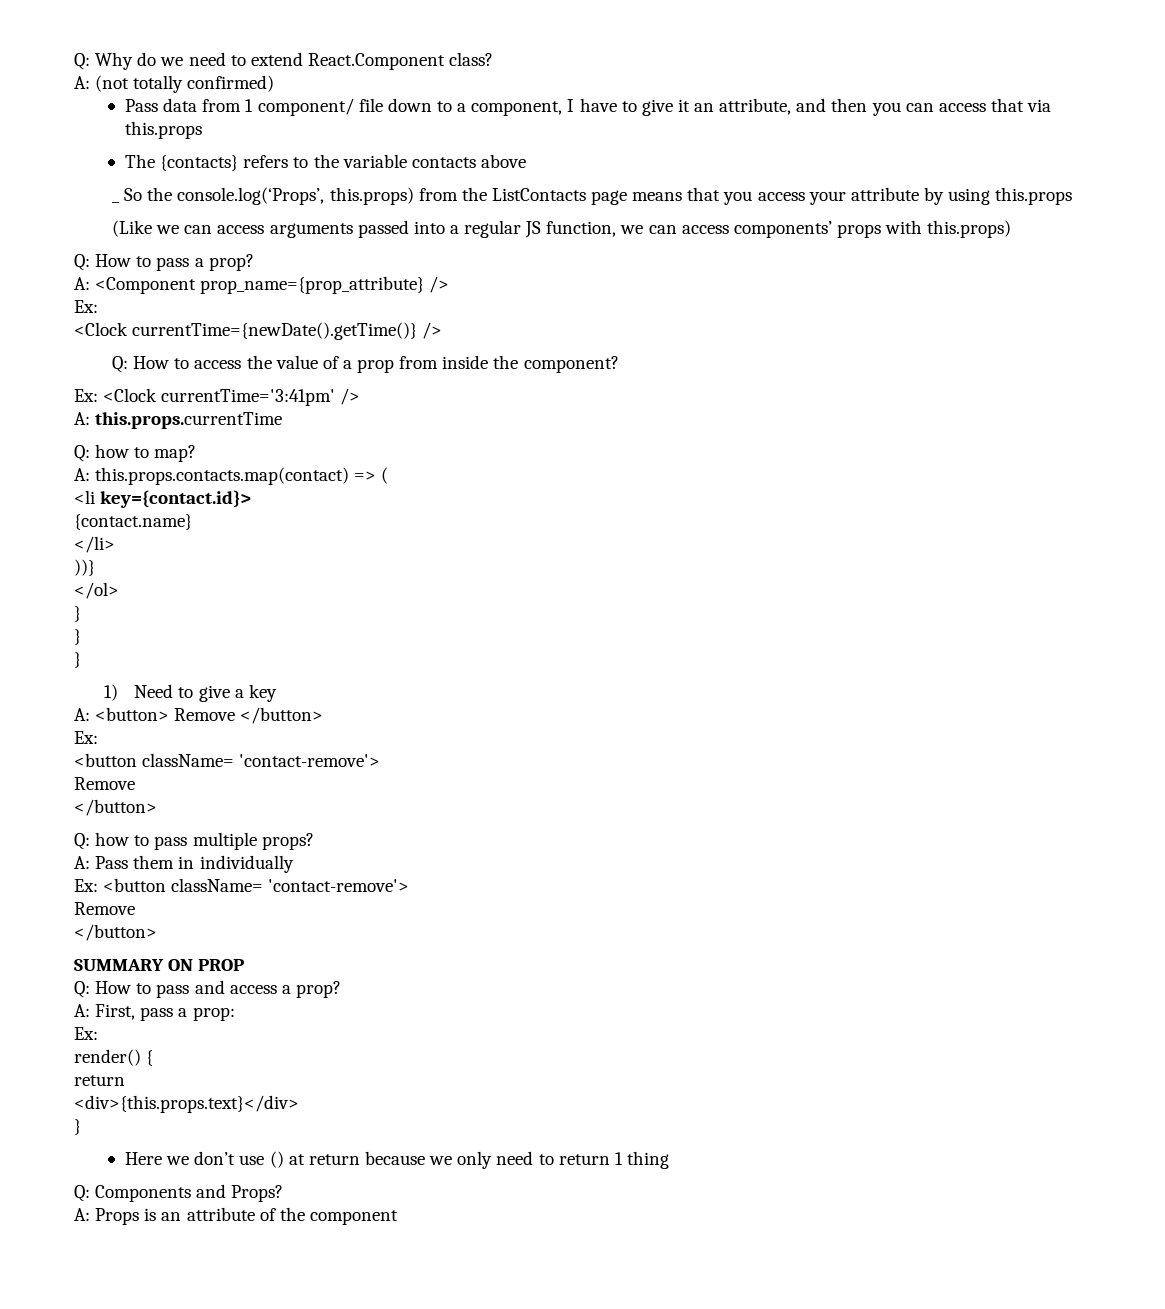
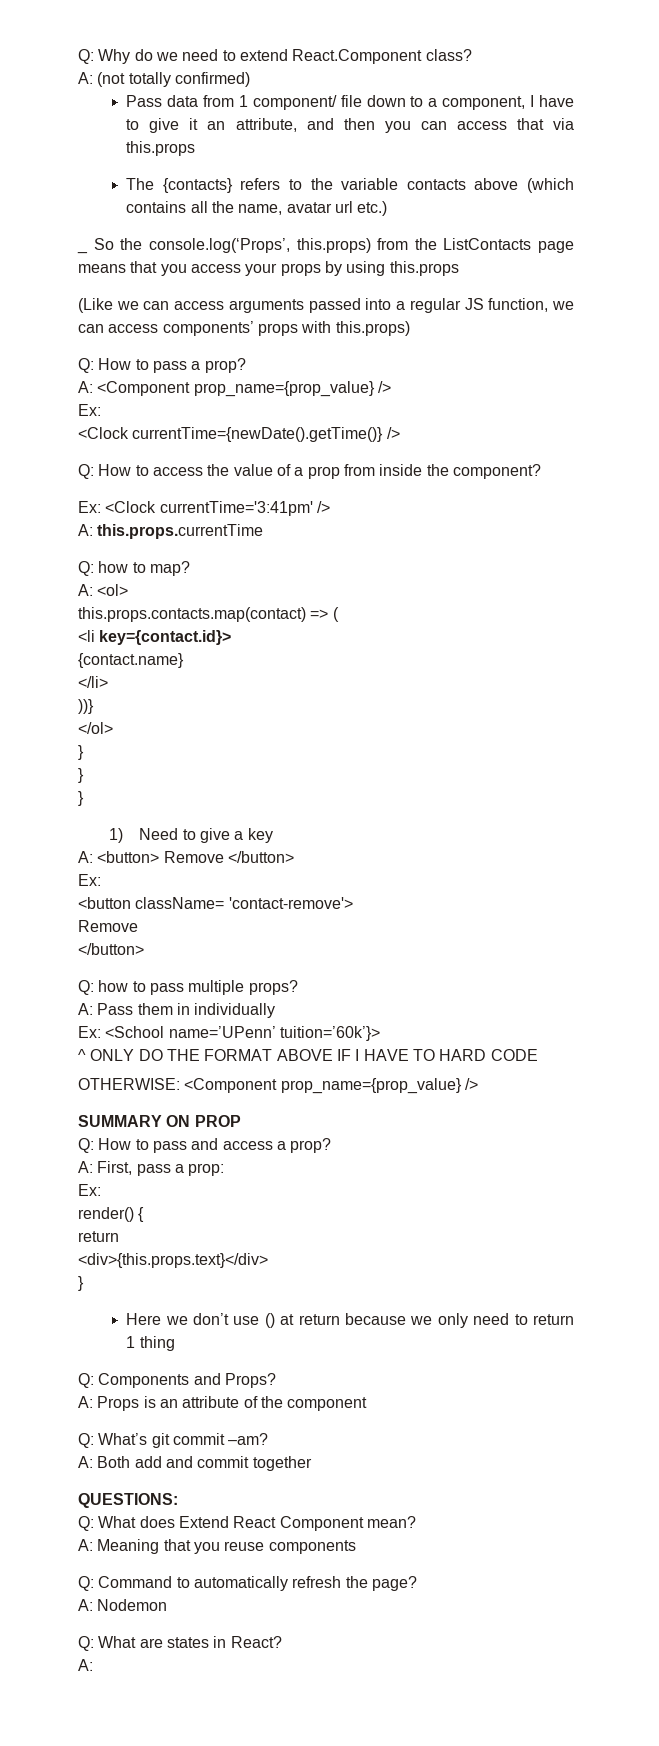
- The {contacts} refers to the variable contacts above
+ The {contacts} refers to the variable contacts above (which contains all the name, avatar url etc.)
- _ So the console.log(‘Props’, this.props) from the ListContacts page means that you access your attribute by using this.props
+ _ So the console.log(‘Props’, this.props) from the ListContacts page means that you access your props by using this.props
- A: <Component prop_name={prop_attribute} />
+ A: <Component prop_name={prop_value} />
- A: this.props.contacts.map(contact) => (
+ A: <ol>
+ this.props.contacts.map(contact) => (
- Ex: <button className= 'contact-remove'>
- Remove
- </button>
+ Ex: <School name=’UPenn’ tuition=’60k’}>
+ ^ ONLY DO THE FORMAT ABOVE IF I HAVE TO HARD CODE
+ OTHERWISE: <Component prop_name={prop_value} />
+ Q: What’s git commit –am?
+ A: Both add and commit together
+ QUESTIONS:
+ Q: What does Extend React Component mean?
+ A: Meaning that you reuse components
+ Q: Command to automatically refresh the page?
+ A: Nodemon
+ Q: What are states in React?
+ A:

